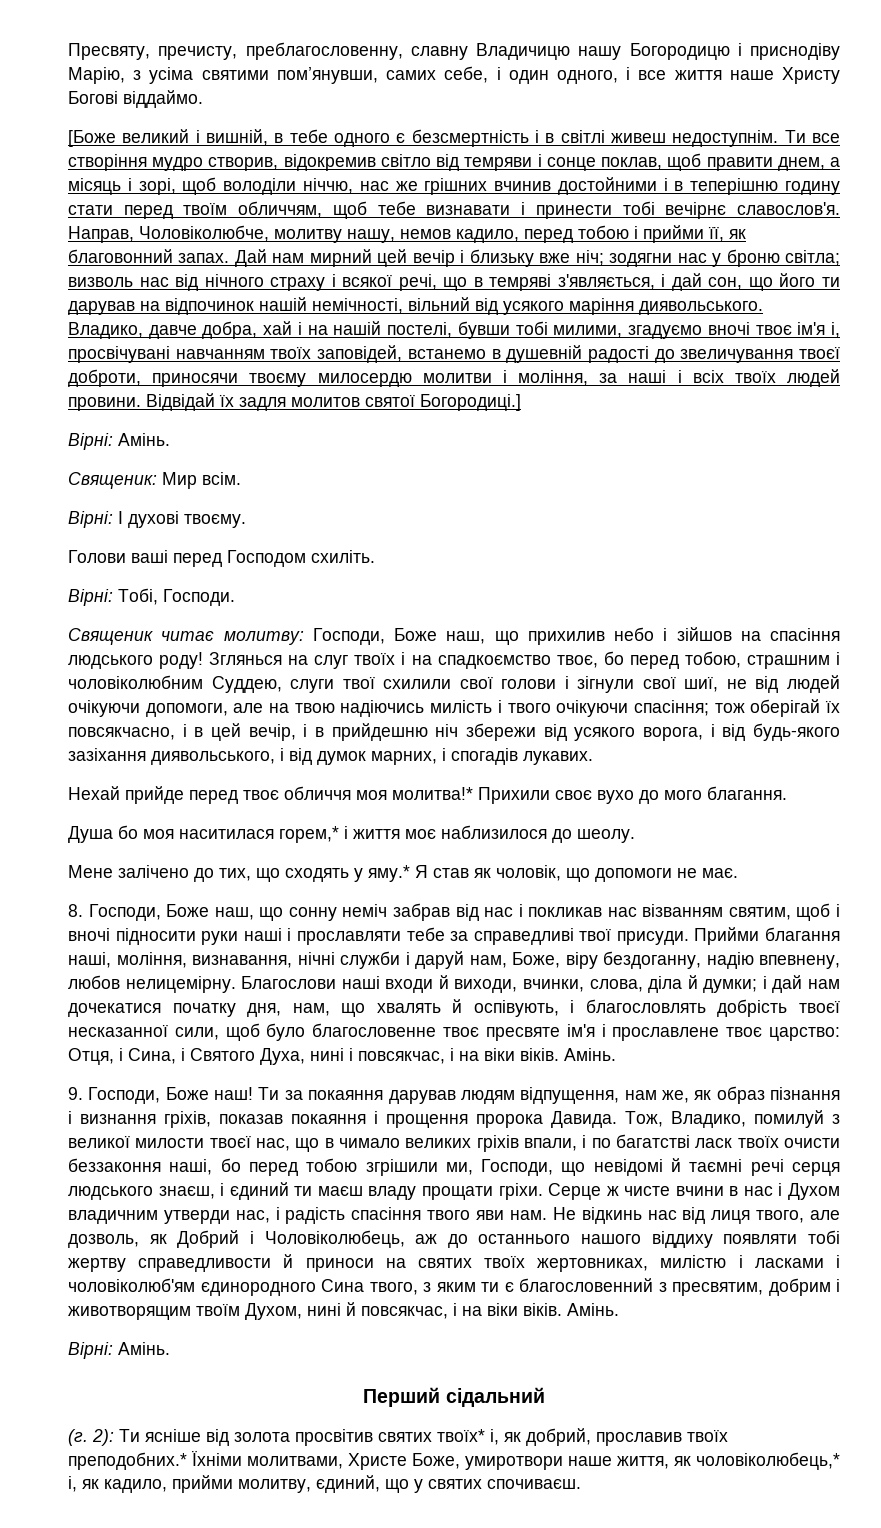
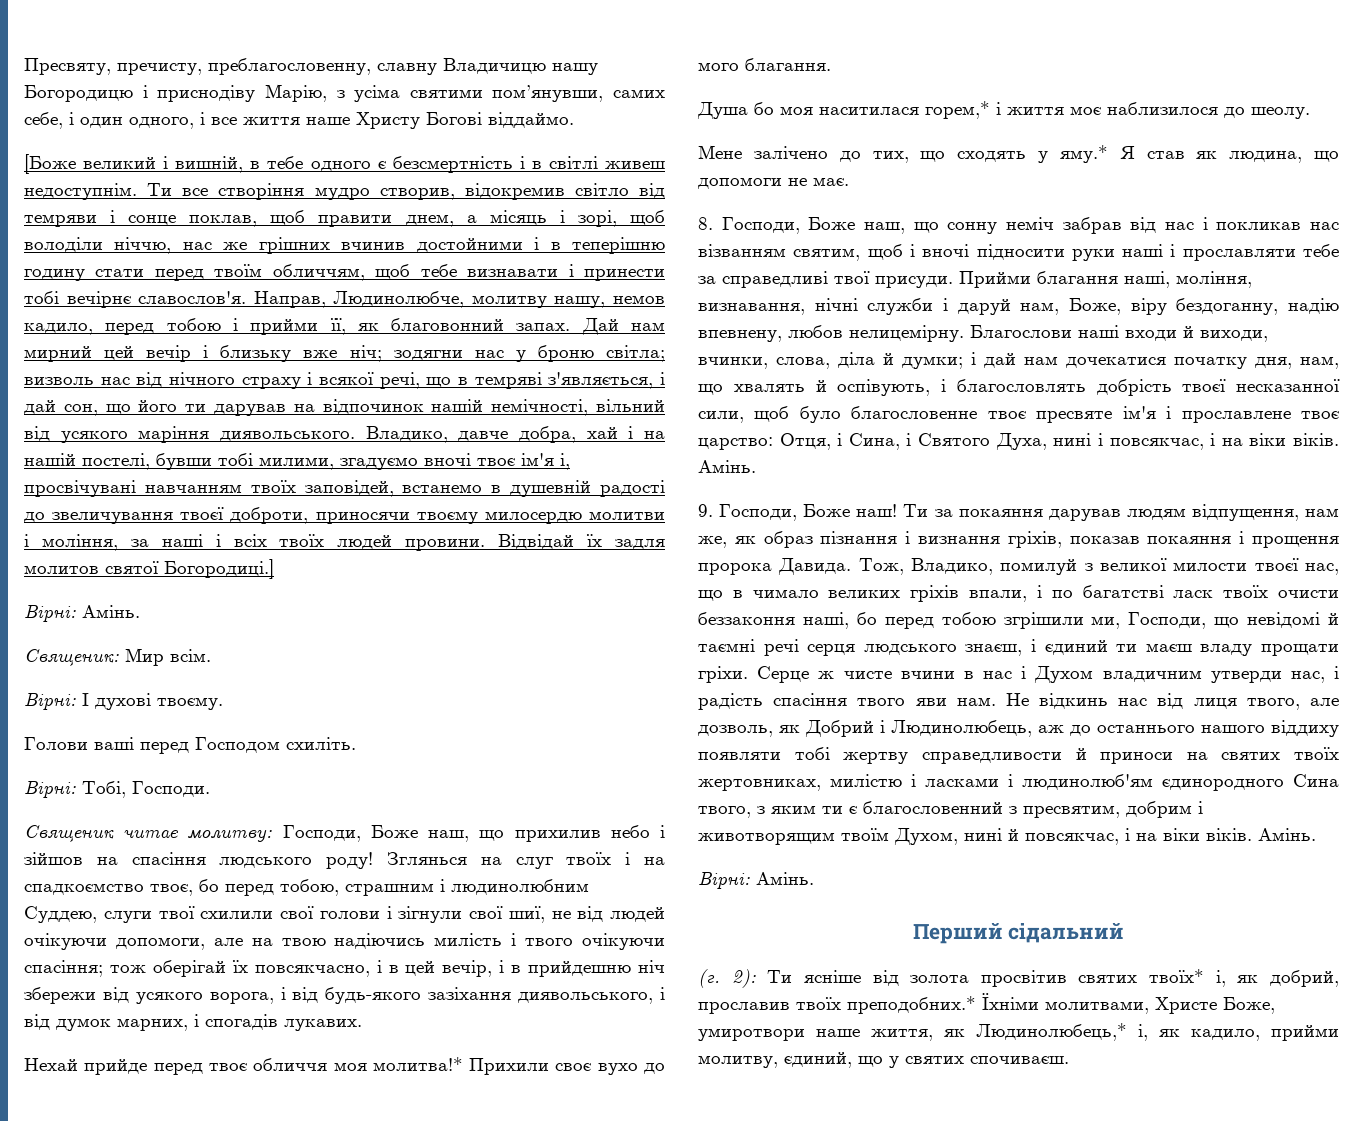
- Направ, Чоловіколюбче, молитву нашу, немов кадило, перед тобою і прийми її, як благовонний запах.
+ Направ, Людинолюбче, молитву нашу, немов кадило, перед тобою і прийми її, як благовонний запах.
- Зглянься на слуг твоїх і на спадкоємство твоє, бо перед тобою, страшним і чоловіколюбним Суддею, слуги твої схилили свої голови і зігнули свої шиї, не від людей очікуючи допомоги, але на твою надіючись милість і твого очікуючи спасіння;
+ Зглянься на слуг твоїх і на спадкоємство твоє, бо перед тобою, страшним і людинолюбним Суддею, слуги твої схилили свої голови і зігнули свої шиї, не від людей очікуючи допомоги, але на твою надіючись милість і твого очікуючи спасіння;
- Мене залічено до тих, що сходять у яму.* Я став як чоловік, що допомоги не має.
+ Мене залічено до тих, що сходять у яму.* Я став як людина, що допомоги не має.
- Не відкинь нас від лиця твого, але дозволь, як Добрий і Чоловіколюбець, аж до останнього нашого віддиху появляти тобі жертву справедливости й приноси на святих твоїх жертовниках, милістю і ласками і чоловіколюб'ям єдинородного Сина твого, з яким ти є благословенний з пресвятим, добрим і животворящим твоїм Духом, нині й повсякчас, і на віки віків.
+ Не відкинь нас від лиця твого, але дозволь, як Добрий і Людинолюбець, аж до останнього нашого віддиху появляти тобі жертву справедливости й приноси на святих твоїх жертовниках, милістю і ласками і людинолюб'ям єдинородного Сина твого, з яким ти є благословенний з пресвятим, добрим і животворящим твоїм Духом, нині й повсякчас, і на віки віків.
- (г. 2): Ти ясніше від золота просвітив святих твоїх* і, як добрий, прославив твоїх преподобних.* Їхніми молитвами, Христе Боже, умиротвори наше життя, як чоловіколюбець,* і, як кадило, прийми молитву, єдиний, що у святих спочиваєш.
+ (г. 2): Ти ясніше від золота просвітив святих твоїх* і, як добрий, прославив твоїх преподобних.* Їхніми молитвами, Христе Боже, умиротвори наше життя, як Людинолюбець,* і, як кадило, прийми молитву, єдиний, що у святих спочиваєш.

